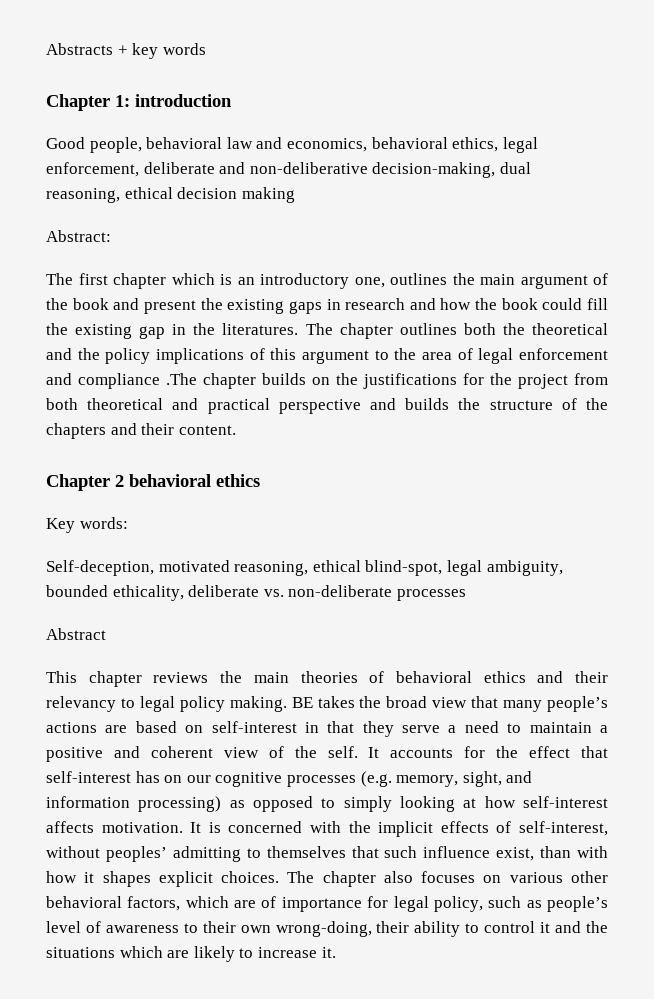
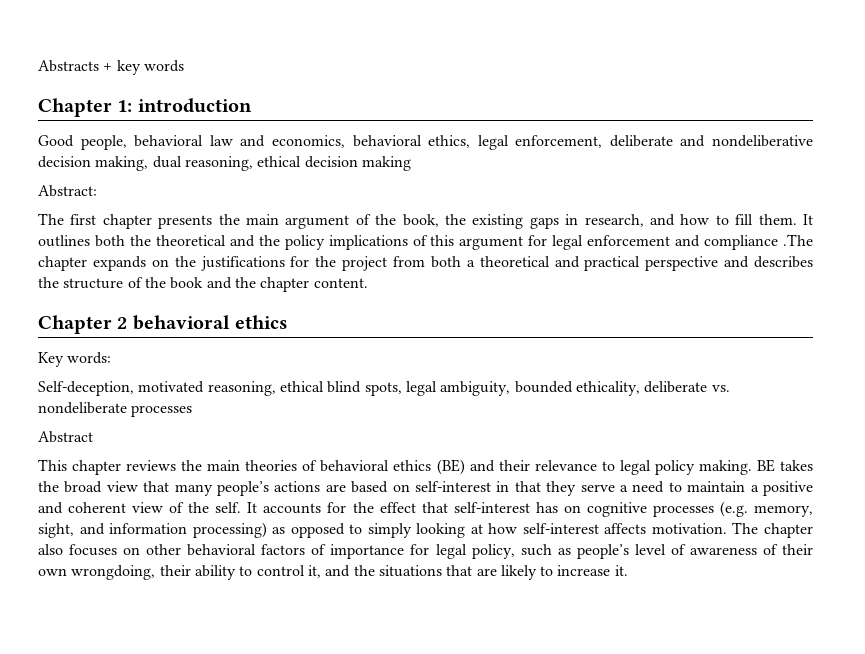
- Good people, behavioral law and economics, behavioral ethics, legal enforcement, deliberate and non-deliberative decision-making, dual reasoning, ethical decision making
+ Good people, behavioral law and economics, behavioral ethics, legal enforcement, deliberate and nondeliberative decision making, dual reasoning, ethical decision making
- The first chapter which is an introductory one, outlines the main argument of the book and present the existing gaps in research and how the book could fill the existing gap in the literatures. The chapter outlines both the theoretical and the policy implications of this argument to the area of legal enforcement and compliance .The chapter builds on the justifications for the project from both theoretical and practical perspective and builds the structure of the chapters and their content.
+ The first chapter presents the main argument of the book, the existing gaps in research, and how to fill them. It outlines both the theoretical and the policy implications of this argument for legal enforcement and compliance .The chapter expands on the justifications for the project from both a theoretical and practical perspective and describes the structure of the book and the chapter content.
- Self-deception, motivated reasoning, ethical blind-spot, legal ambiguity, bounded ethicality, deliberate vs. non-deliberate processes
+ Self-deception, motivated reasoning, ethical blind spots, legal ambiguity, bounded ethicality, deliberate vs. nondeliberate processes
- This chapter reviews the main theories of behavioral ethics and their relevancy to legal policy making.
+ This chapter reviews the main theories of behavioral ethics (BE) and their relevance to legal policy making.
- It accounts for the effect that self-interest has on our cognitive processes (e.g. memory, sight, and information processing) as opposed to simply looking at how self-interest affects motivation.
+ It accounts for the effect that self-interest has on cognitive processes (e.g. memory, sight, and information processing) as opposed to simply looking at how self-interest affects motivation.
- It is concerned with the implicit effects of self-interest, without peoples’ admitting to themselves that such influence exist, than with how it shapes explicit choices.
- The chapter also focuses on various other behavioral factors, which are of importance for legal policy, such as people’s level of awareness to their own wrong-doing, their ability to control it and the situations which are likely to increase it.
+ The chapter also focuses on other behavioral factors of importance for legal policy, such as people’s level of awareness of their own wrongdoing, their ability to control it, and the situations that are likely to increase it.

